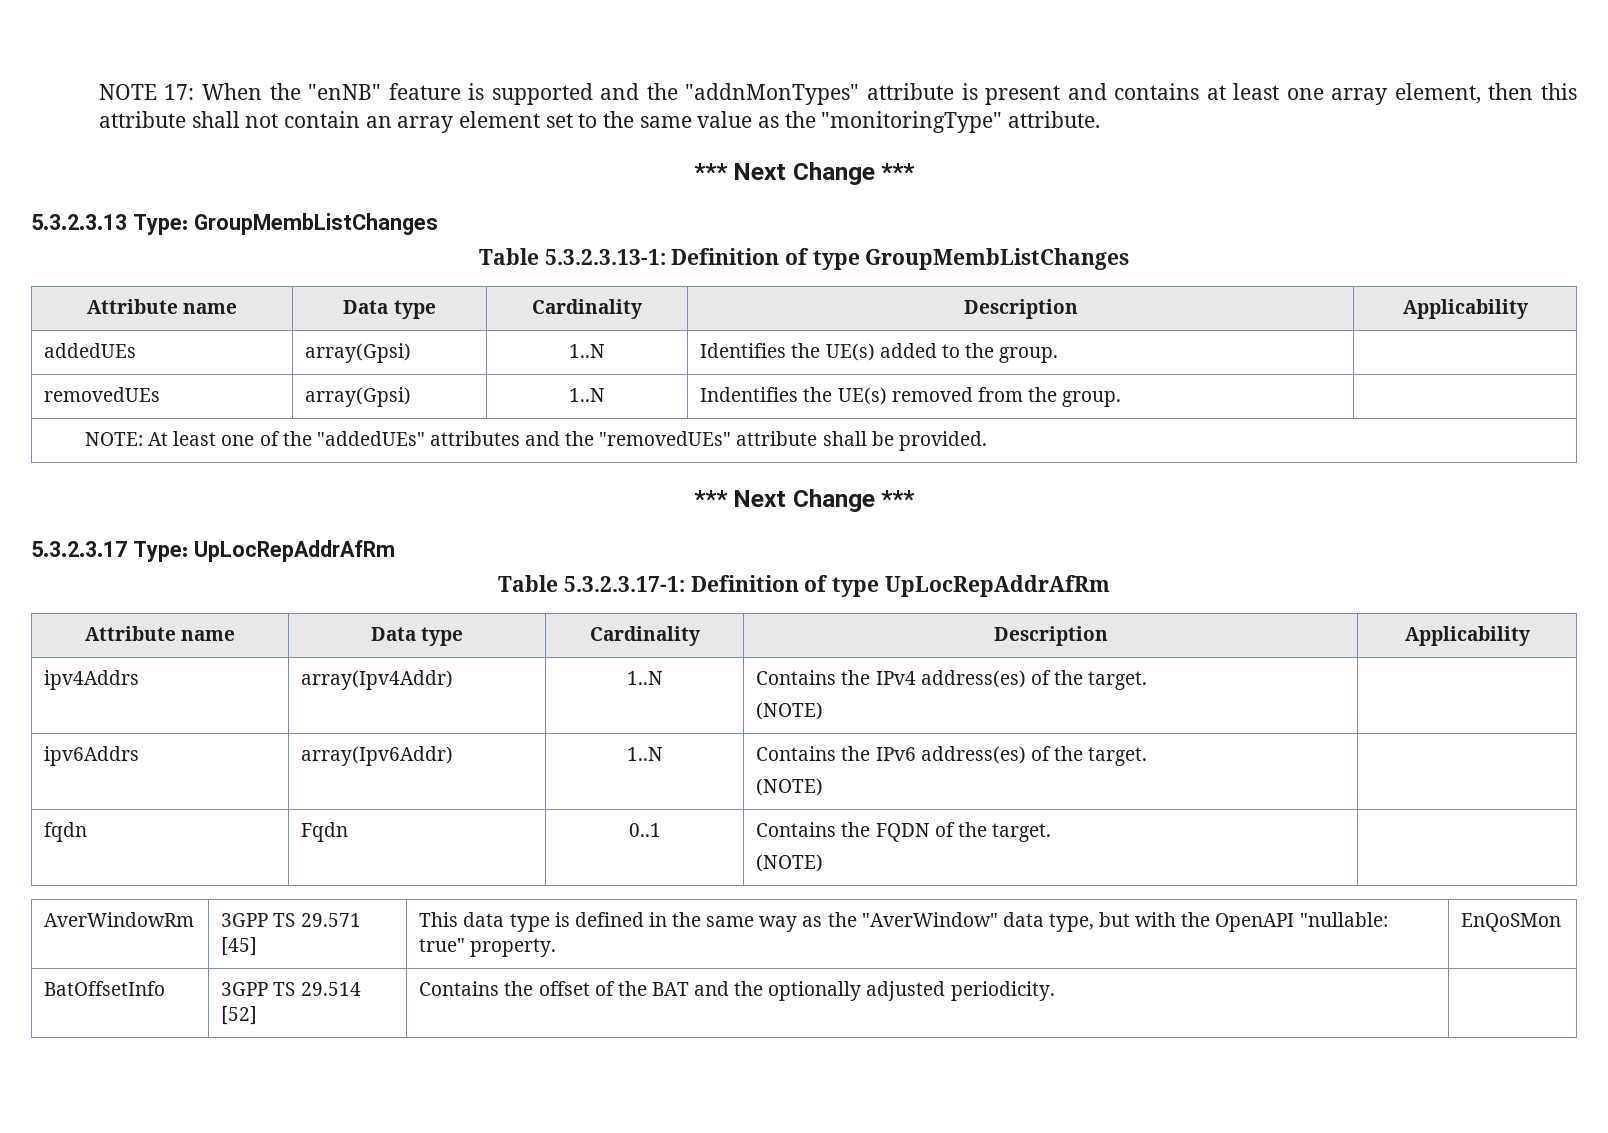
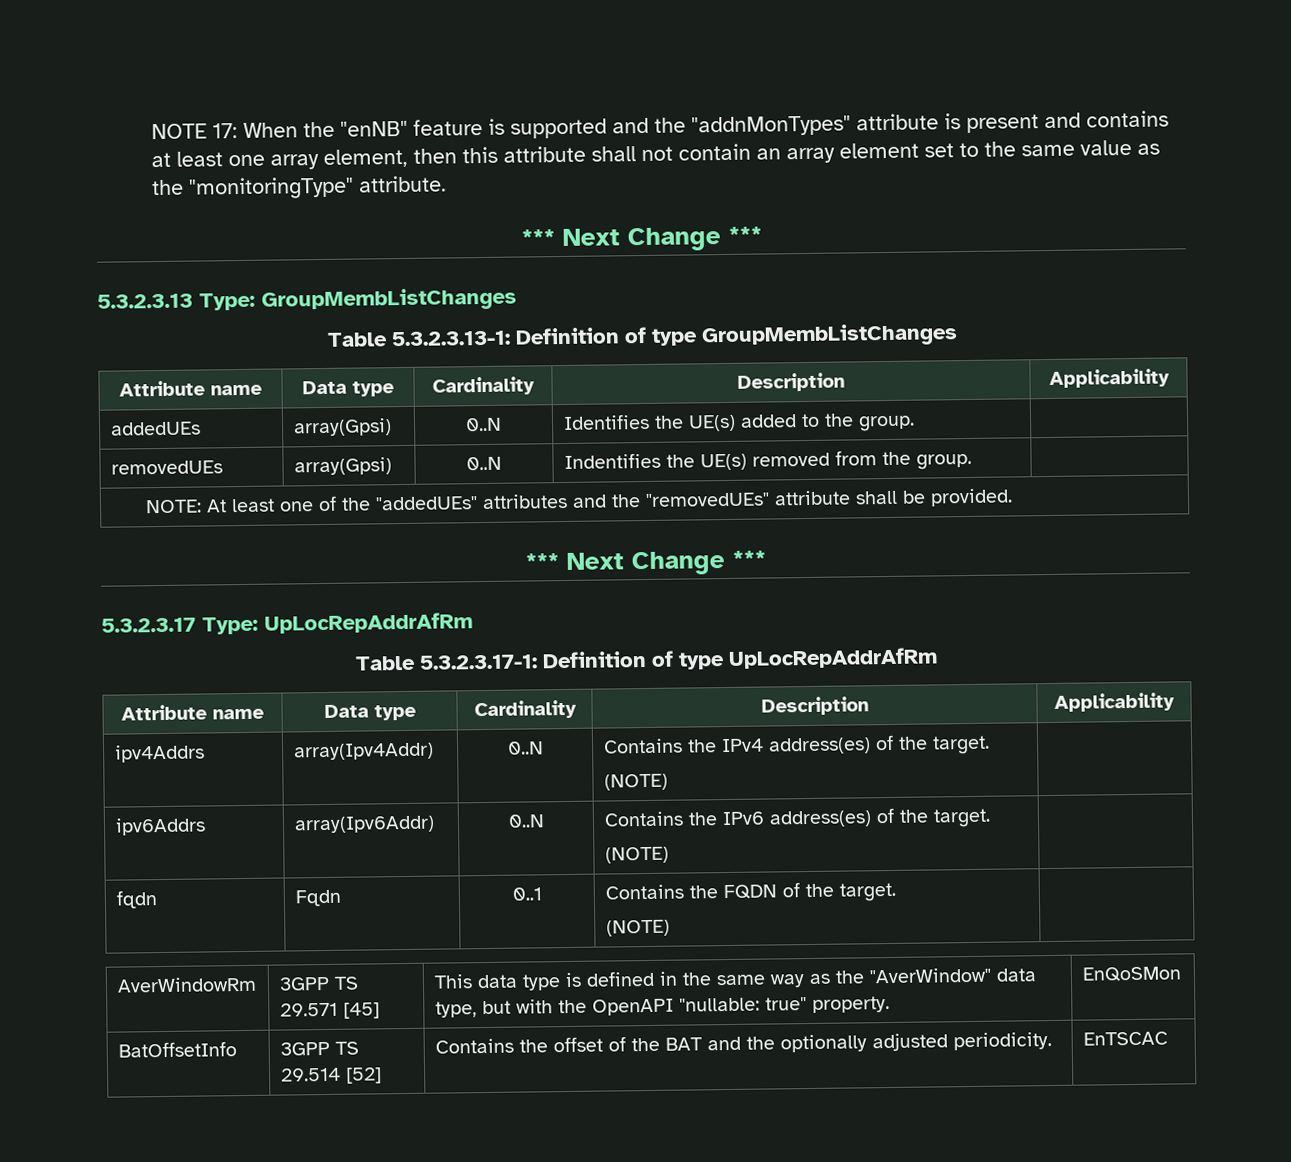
- addedUEs | array(Gpsi) | 1..N | Identifies the UE(s) added to the group. |
+ addedUEs | array(Gpsi) | 0..N | Identifies the UE(s) added to the group. |
- removedUEs | array(Gpsi) | 1..N | Indentifies the UE(s) removed from the group. |
+ removedUEs | array(Gpsi) | 0..N | Indentifies the UE(s) removed from the group. |
- ipv4Addrs | array(Ipv4Addr) | 1..N | Contains the IPv4 address(es) of the target.
+ ipv4Addrs | array(Ipv4Addr) | 0..N | Contains the IPv4 address(es) of the target.
- ipv6Addrs | array(Ipv6Addr) | 1..N | Contains the IPv6 address(es) of the target.
+ ipv6Addrs | array(Ipv6Addr) | 0..N | Contains the IPv6 address(es) of the target.
- BatOffsetInfo | 3GPP TS 29.514 [52] | Contains the offset of the BAT and the optionally adjusted periodicity. |
+ BatOffsetInfo | 3GPP TS 29.514 [52] | Contains the offset of the BAT and the optionally adjusted periodicity. | EnTSCAC

